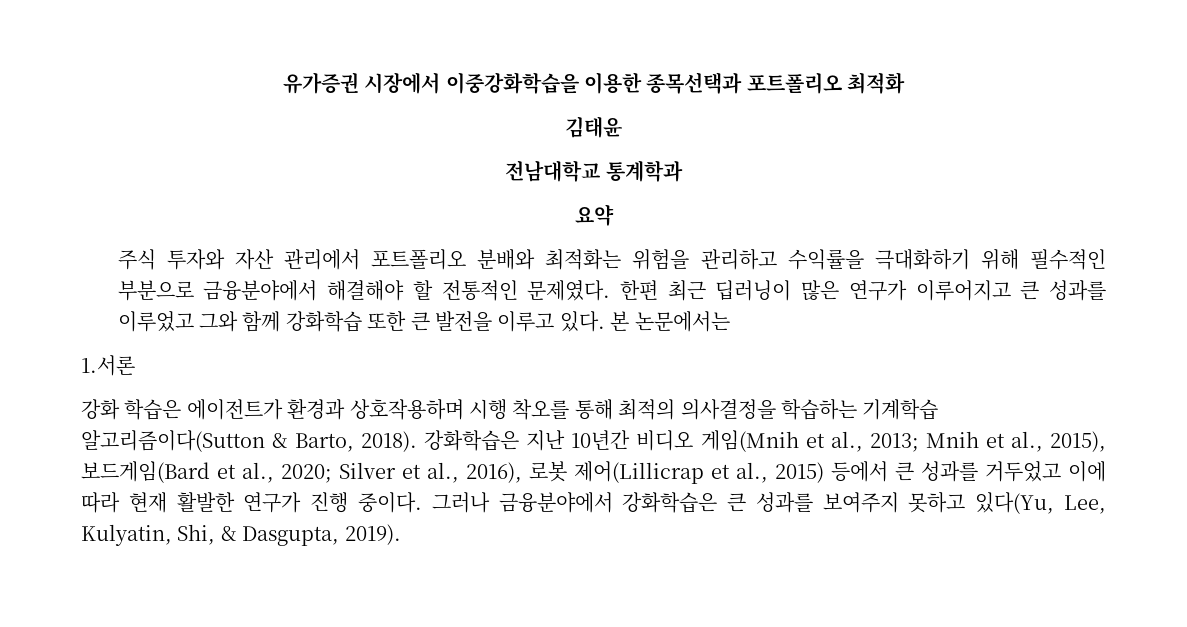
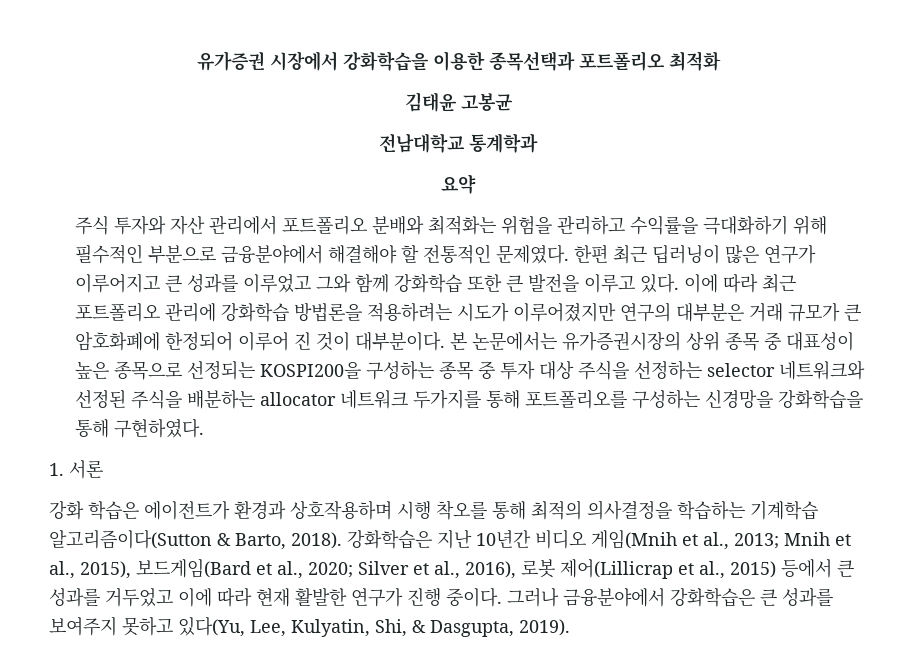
- 유가증권 시장에서 이중강화학습을 이용한 종목선택과 포트폴리오 최적화
+ 유가증권 시장에서 강화학습을 이용한 종목선택과 포트폴리오 최적화
- 김태윤
+ 김태윤 고봉균
- 본 논문에서는
- 1.서론
+ 이에 따라 최근 포트폴리오 관리에 강화학습 방법론을 적용하려는 시도가 이루어졌지만 연구의 대부분은 거래 규모가 큰 암호화폐에 한정되어 이루어 진 것이 대부분이다. 본 논문에서는 유가증권시장의 상위 종목 중 대표성이 높은 종목으로 선정되는 KOSPI200을 구성하는 종목 중 투자 대상 주식을 선정하는 selector 네트워크와 선정된 주식을 배분하는 allocator 네트워크 두가지를 통해 포트폴리오를 구성하는 신경망을 강화학습을 통해 구현하였다.
+ 1. 서론

